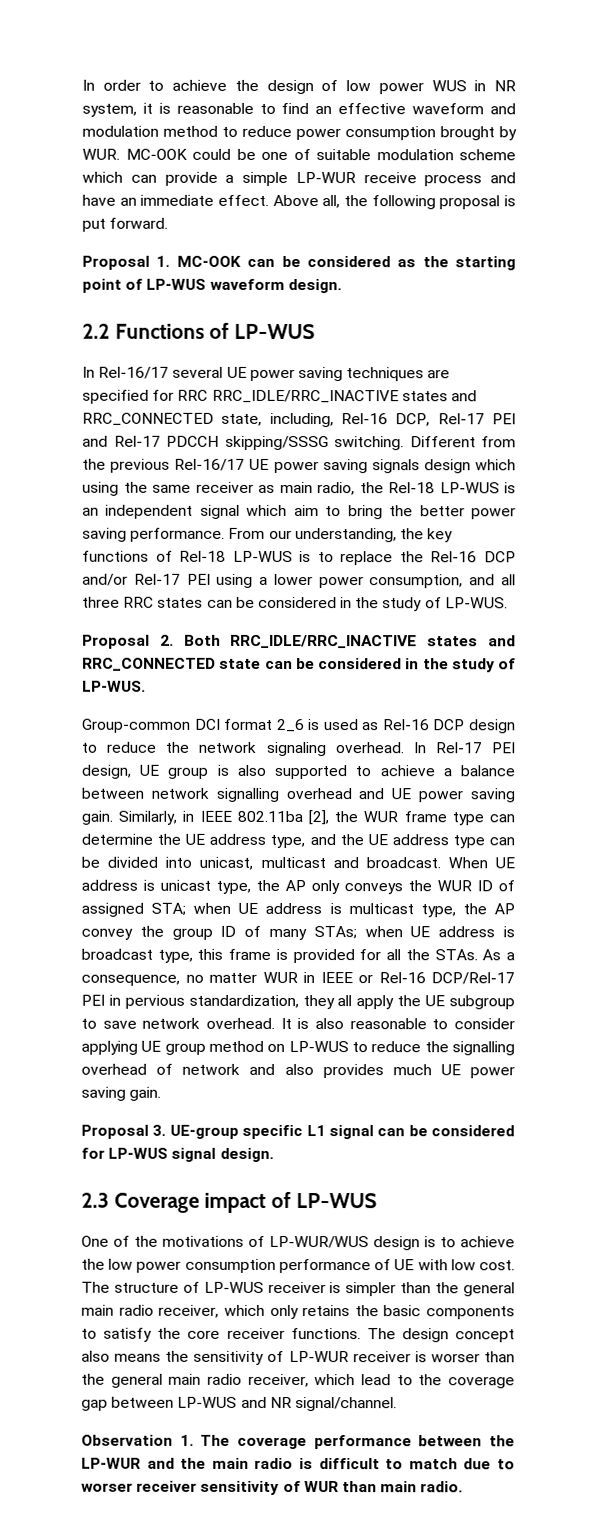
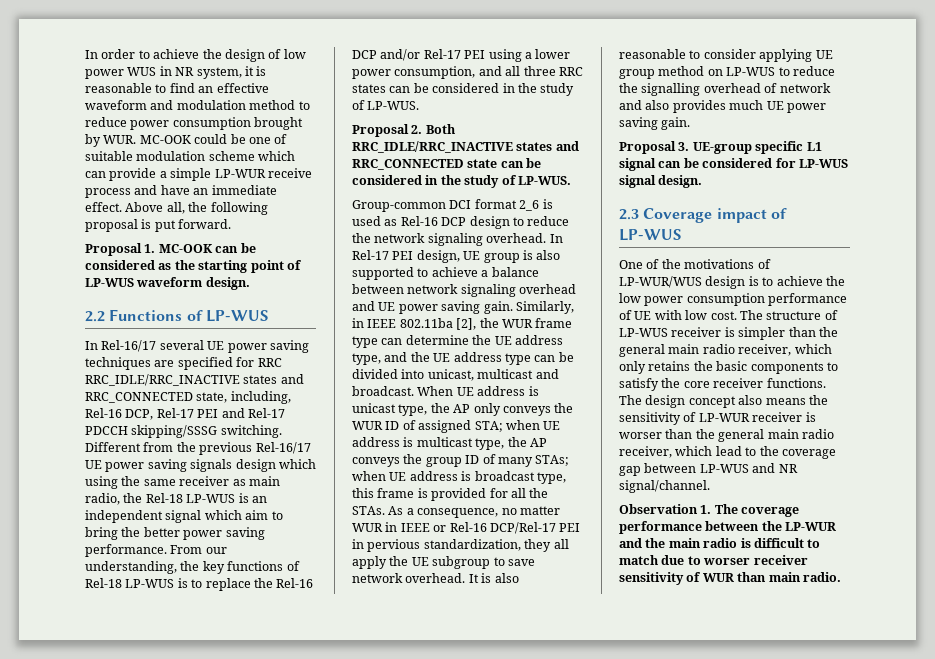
- In Rel-17 PEI design, UE group is also supported to achieve a balance between network signalling overhead and UE power saving gain.
+ In Rel-17 PEI design, UE group is also supported to achieve a balance between network signaling overhead and UE power saving gain.
- When UE address is unicast type, the AP only conveys the WUR ID of assigned STA; when UE address is multicast type, the AP convey the group ID of many STAs; when UE address is broadcast type, this frame is provided for all the STAs.
+ When UE address is unicast type, the AP only conveys the WUR ID of assigned STA; when UE address is multicast type, the AP conveys the group ID of many STAs; when UE address is broadcast type, this frame is provided for all the STAs.

